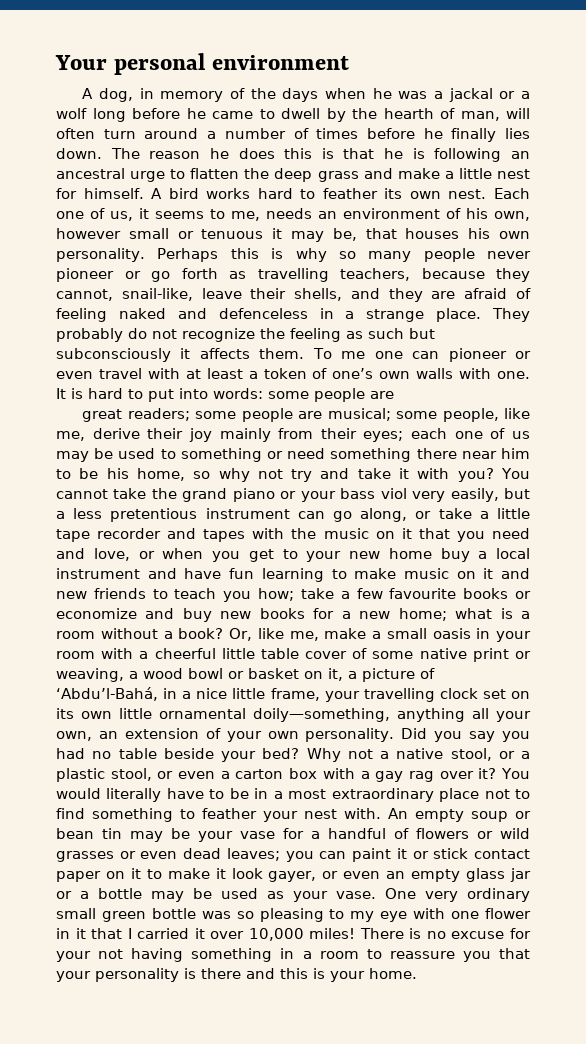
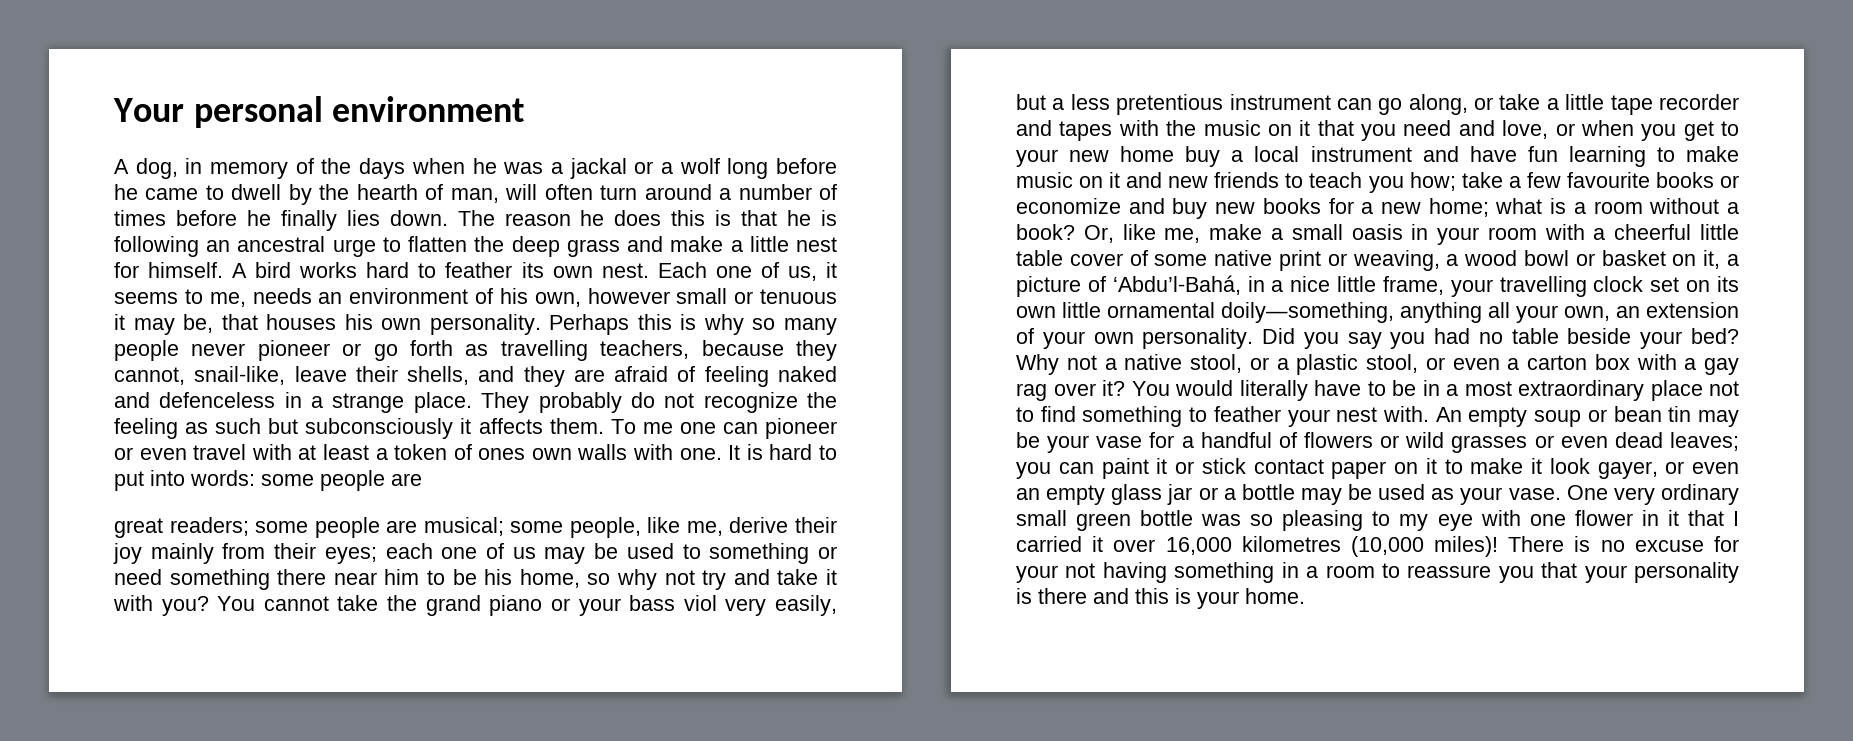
- To me one can pioneer or even travel with at least a token of one’s own walls with one.
+ To me one can pioneer or even travel with at least a token of ones own walls with one.
- One very ordinary small green bottle was so pleasing to my eye with one flower in it that I carried it over 10,000 miles!
+ One very ordinary small green bottle was so pleasing to my eye with one flower in it that I carried it over 16,000 kilometres (10,000 miles)!

